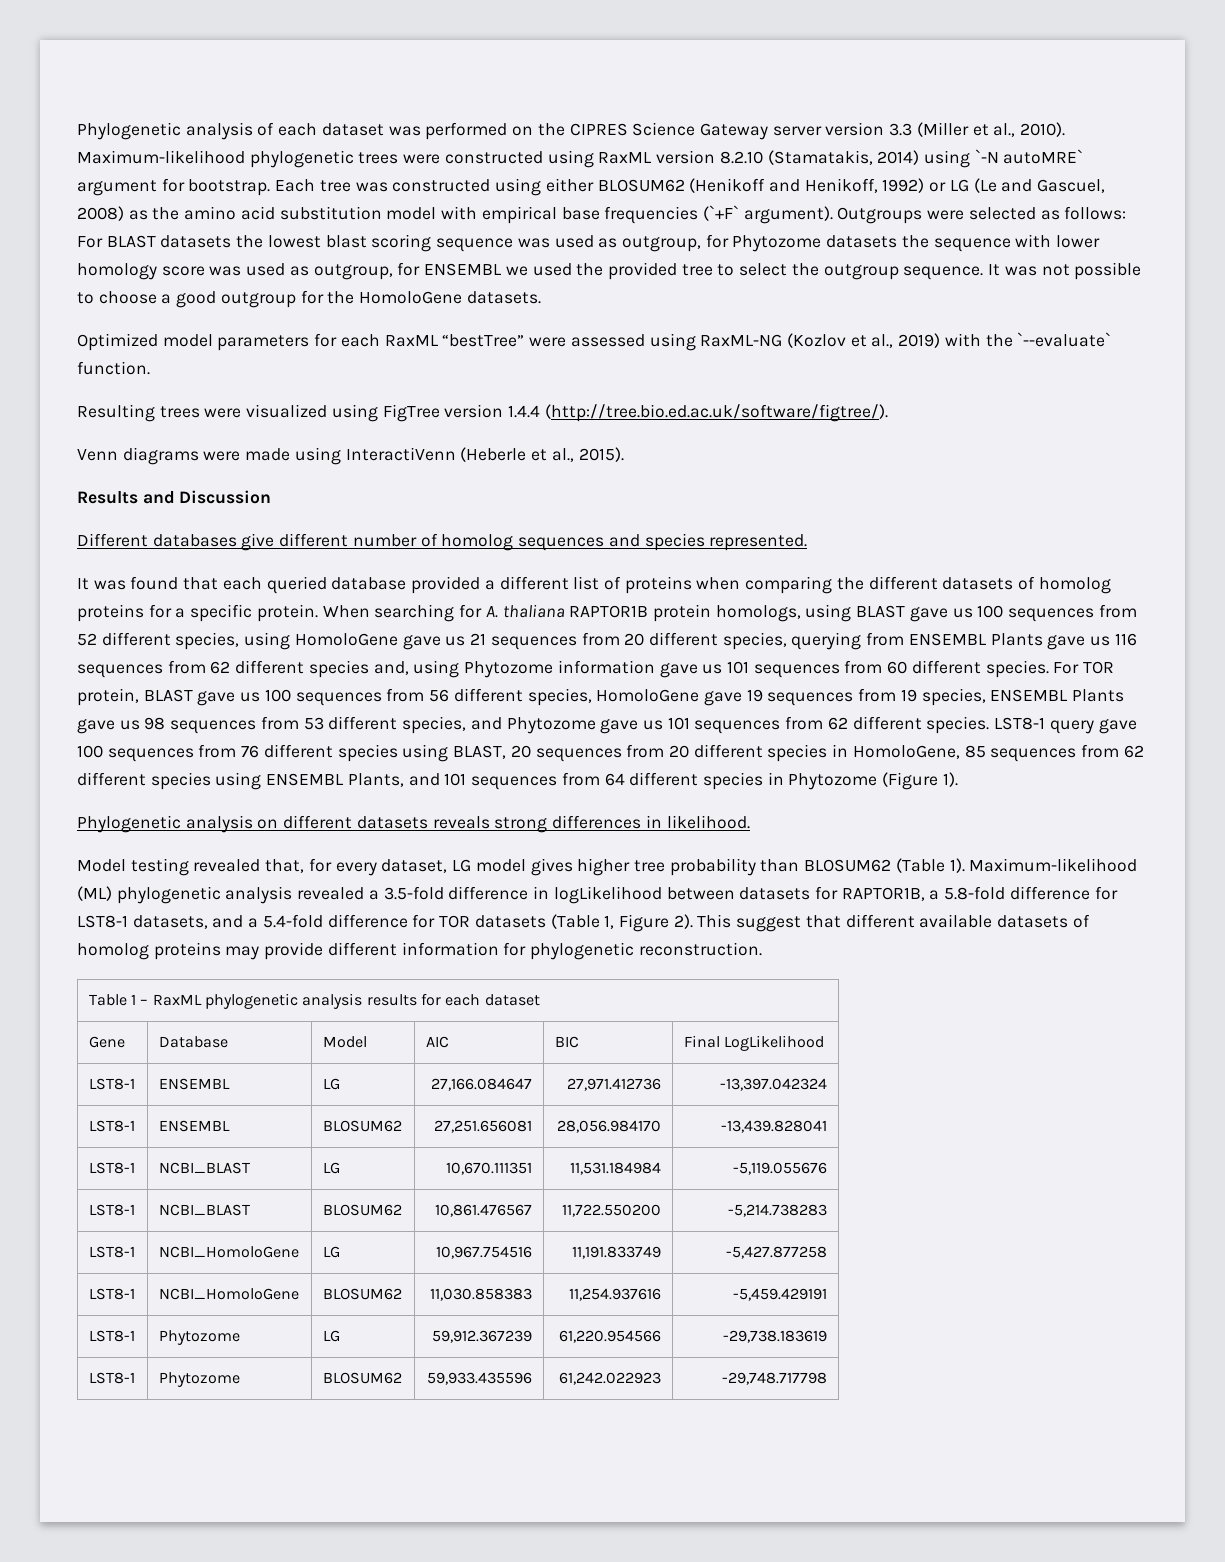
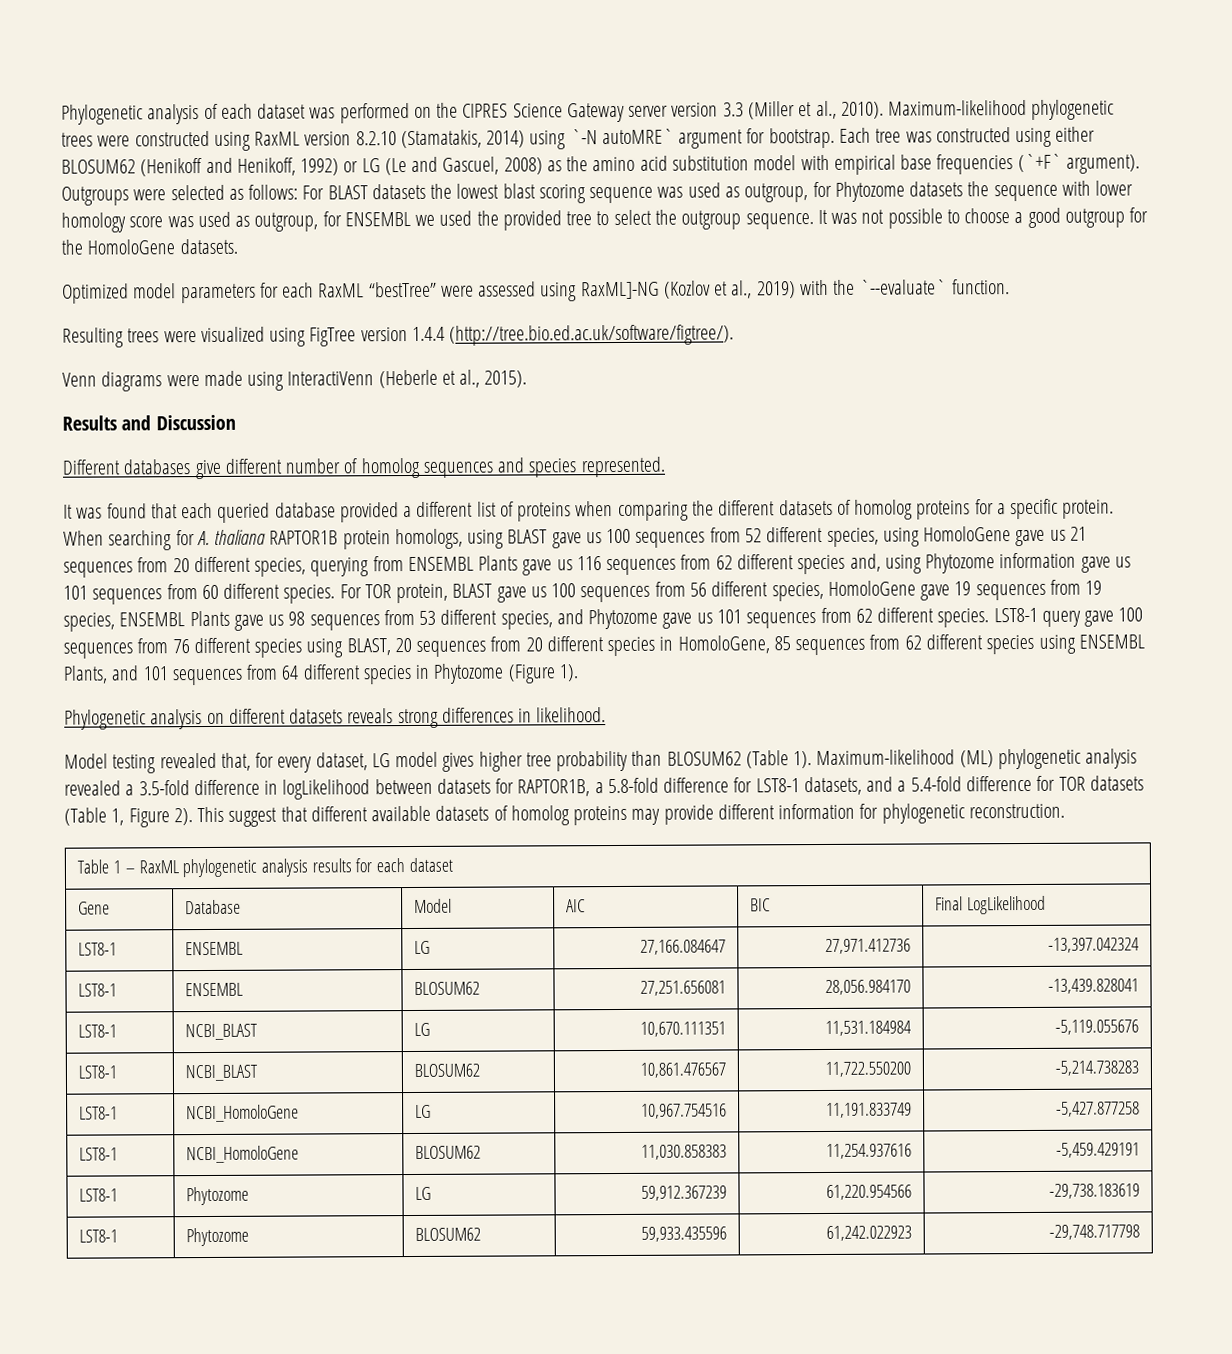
- Optimized model parameters for each RaxML “bestTree” were assessed using RaxML-NG (Kozlov et al., 2019) with the `--evaluate` function.
+ Optimized model parameters for each RaxML “bestTree” were assessed using RaxML]-NG (Kozlov et al., 2019) with the `--evaluate` function.

